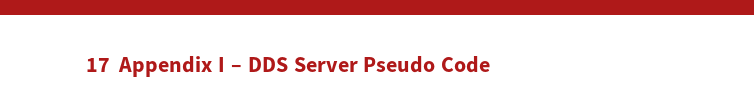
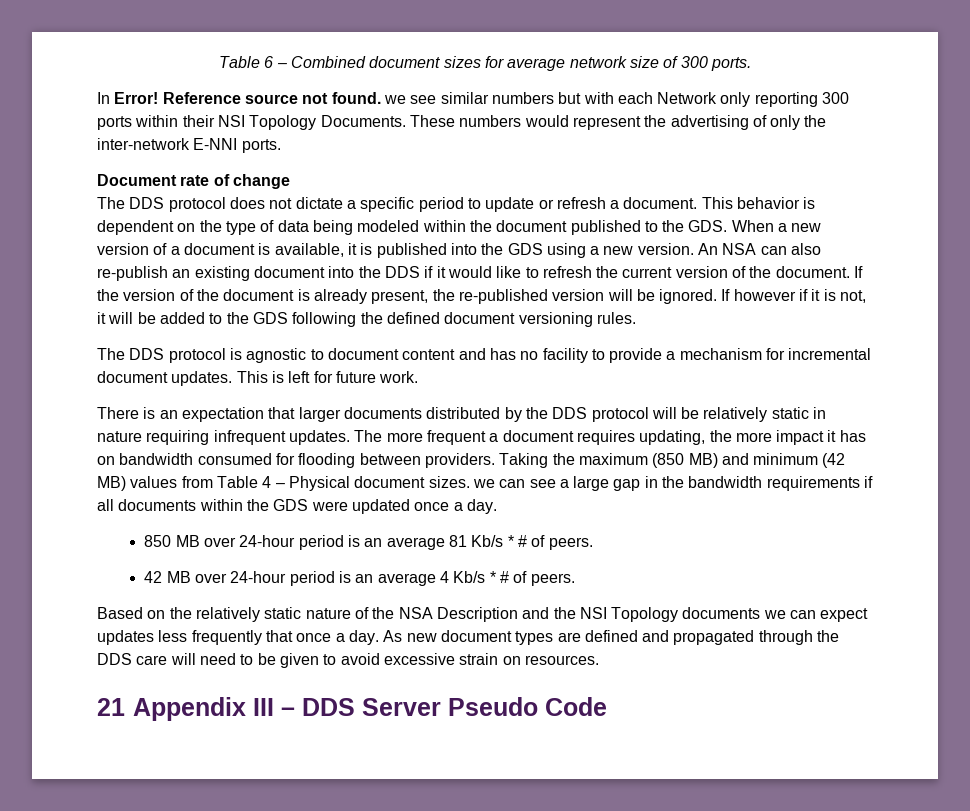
- 17 Appendix I – DDS Server Pseudo Code
+ Table 6 – Combined document sizes for average network size of 300 ports.
+ In Error! Reference source not found. we see similar numbers but with each Network only reporting 300 ports within their NSI Topology Documents. These numbers would represent the advertising of only the inter-network E-NNI ports.
+ Document rate of change
+ The DDS protocol does not dictate a specific period to update or refresh a document. This behavior is dependent on the type of data being modeled within the document published to the GDS. When a new version of a document is available, it is published into the GDS using a new version. An NSA can also re-publish an existing document into the DDS if it would like to refresh the current version of the document. If the version of the document is already present, the re-published version will be ignored. If however if it is not, it will be added to the GDS following the defined document versioning rules.
+ The DDS protocol is agnostic to document content and has no facility to provide a mechanism for incremental document updates. This is left for future work.
+ There is an expectation that larger documents distributed by the DDS protocol will be relatively static in nature requiring infrequent updates. The more frequent a document requires updating, the more impact it has on bandwidth consumed for flooding between providers. Taking the maximum (850 MB) and minimum (42 MB) values from Table 4 – Physical document sizes. we can see a large gap in the bandwidth requirements if all documents within the GDS were updated once a day.
+ 850 MB over 24-hour period is an average 81 Kb/s * # of peers.
+ 42 MB over 24-hour period is an average 4 Kb/s * # of peers.
+ Based on the relatively static nature of the NSA Description and the NSI Topology documents we can expect updates less frequently that once a day. As new document types are defined and propagated through the DDS care will need to be given to avoid excessive strain on resources.
+ 21 Appendix III – DDS Server Pseudo Code

